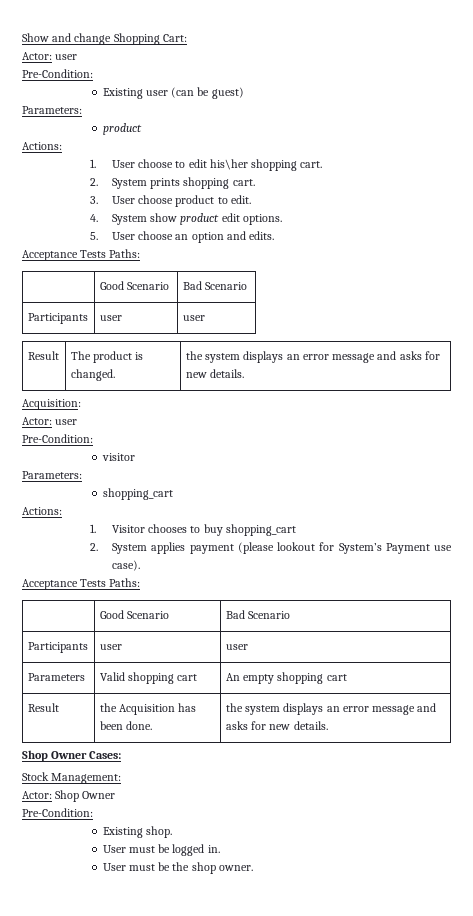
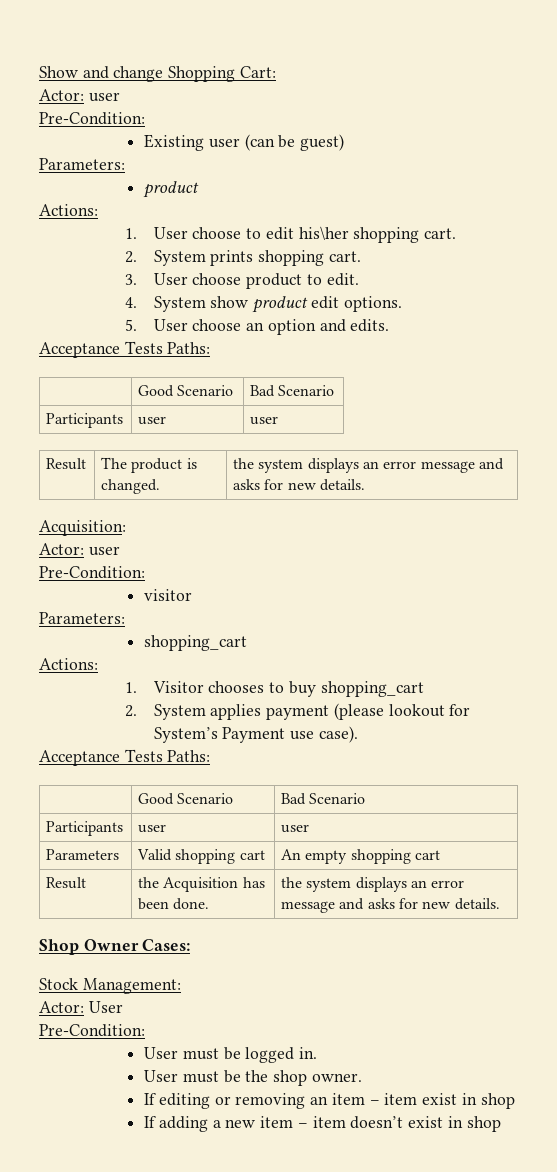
- Actor: Shop Owner
+ Actor: User
  Pre-Condition:
- Existing shop.
+ If editing or removing an item – item exist in shop
+ If adding a new item – item doesn’t exist in shop

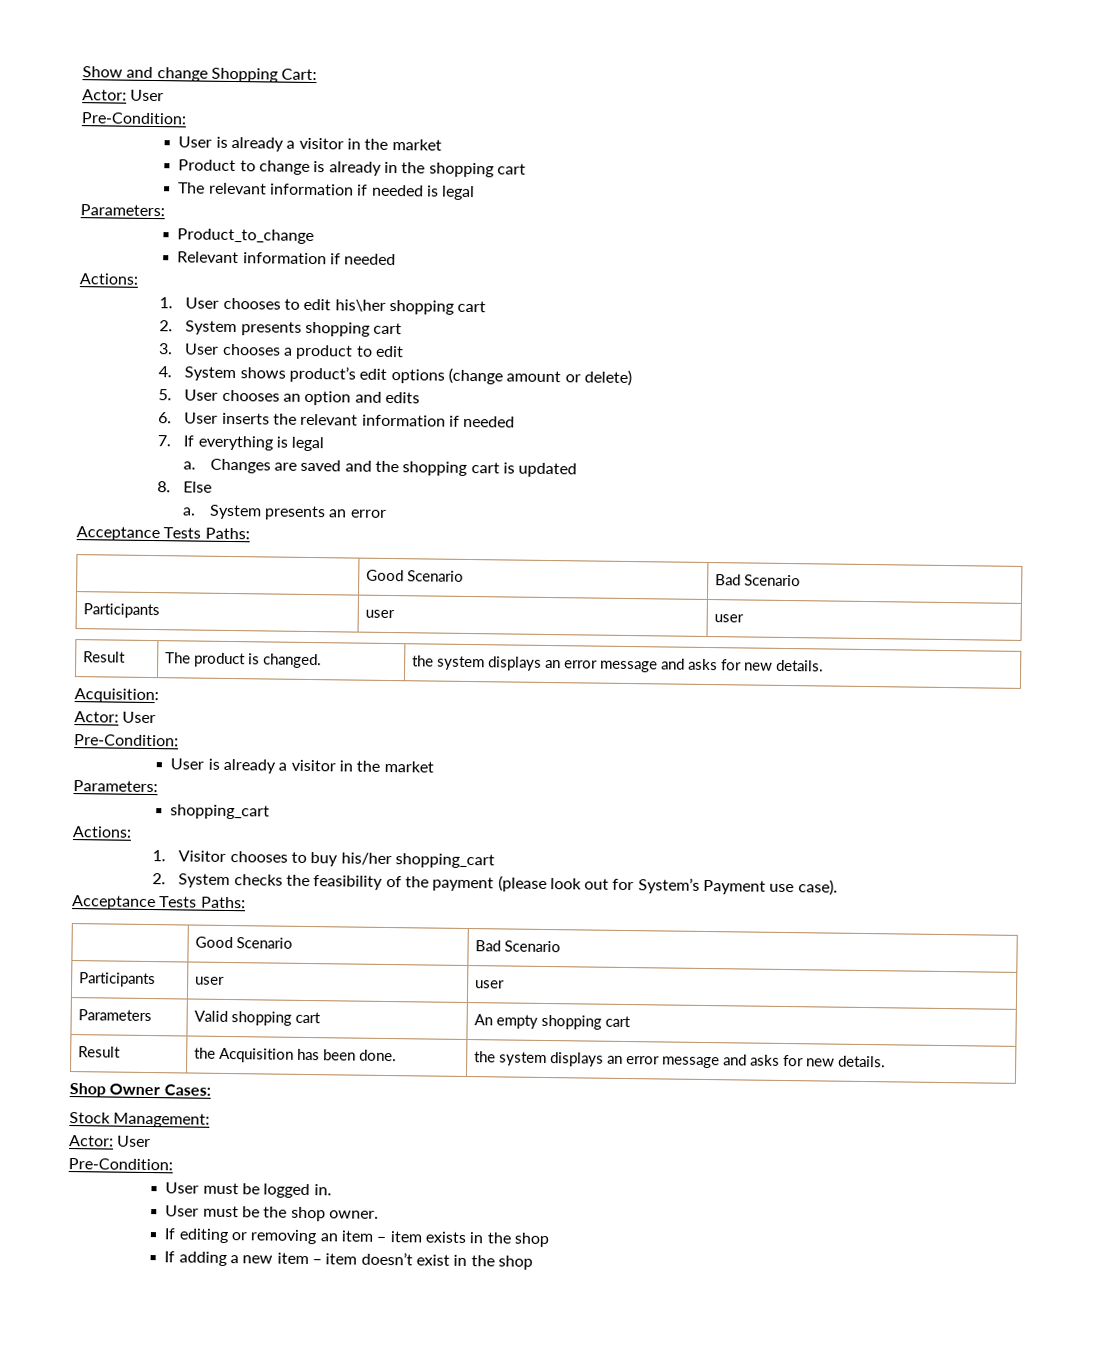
  Show and change Shopping Cart:
- Actor: user
+ Actor: User
  Pre-Condition:
- Existing user (can be guest)
+ User is already a visitor in the market
+ Product to change is already in the shopping cart
+ The relevant information if needed is legal
  Parameters:
- product
+ Product_to_change
+ Relevant information if needed
- 1. User choose to edit his\her shopping cart.
- 2. System prints shopping cart.
+ 1. User chooses to edit his\her shopping cart
+ 2. System presents shopping cart
- 3. User choose product to edit.
+ 3. User chooses a product to edit
- 4. System show product edit options.
+ 4. System shows product’s edit options (change amount or delete)
- 5. User choose an option and edits.
+ 5. User chooses an option and edits
+ 6. User inserts the relevant information if needed
+ 7. If everything is legal
+ a. Changes are saved and the shopping cart is updated
+ 8. Else
+ a. System presents an error
  Acquisition:
- Actor: user
+ Actor: User
  Pre-Condition:
- visitor
+ User is already a visitor in the market
- 1. Visitor chooses to buy shopping_cart
+ 1. Visitor chooses to buy his/her shopping_cart
- 2. System applies payment (please lookout for System’s Payment use case).
+ 2. System checks the feasibility of the payment (please look out for System’s Payment use case).
- If editing or removing an item – item exist in shop
+ If editing or removing an item – item exists in the shop
- If adding a new item – item doesn’t exist in shop
+ If adding a new item – item doesn’t exist in the shop

